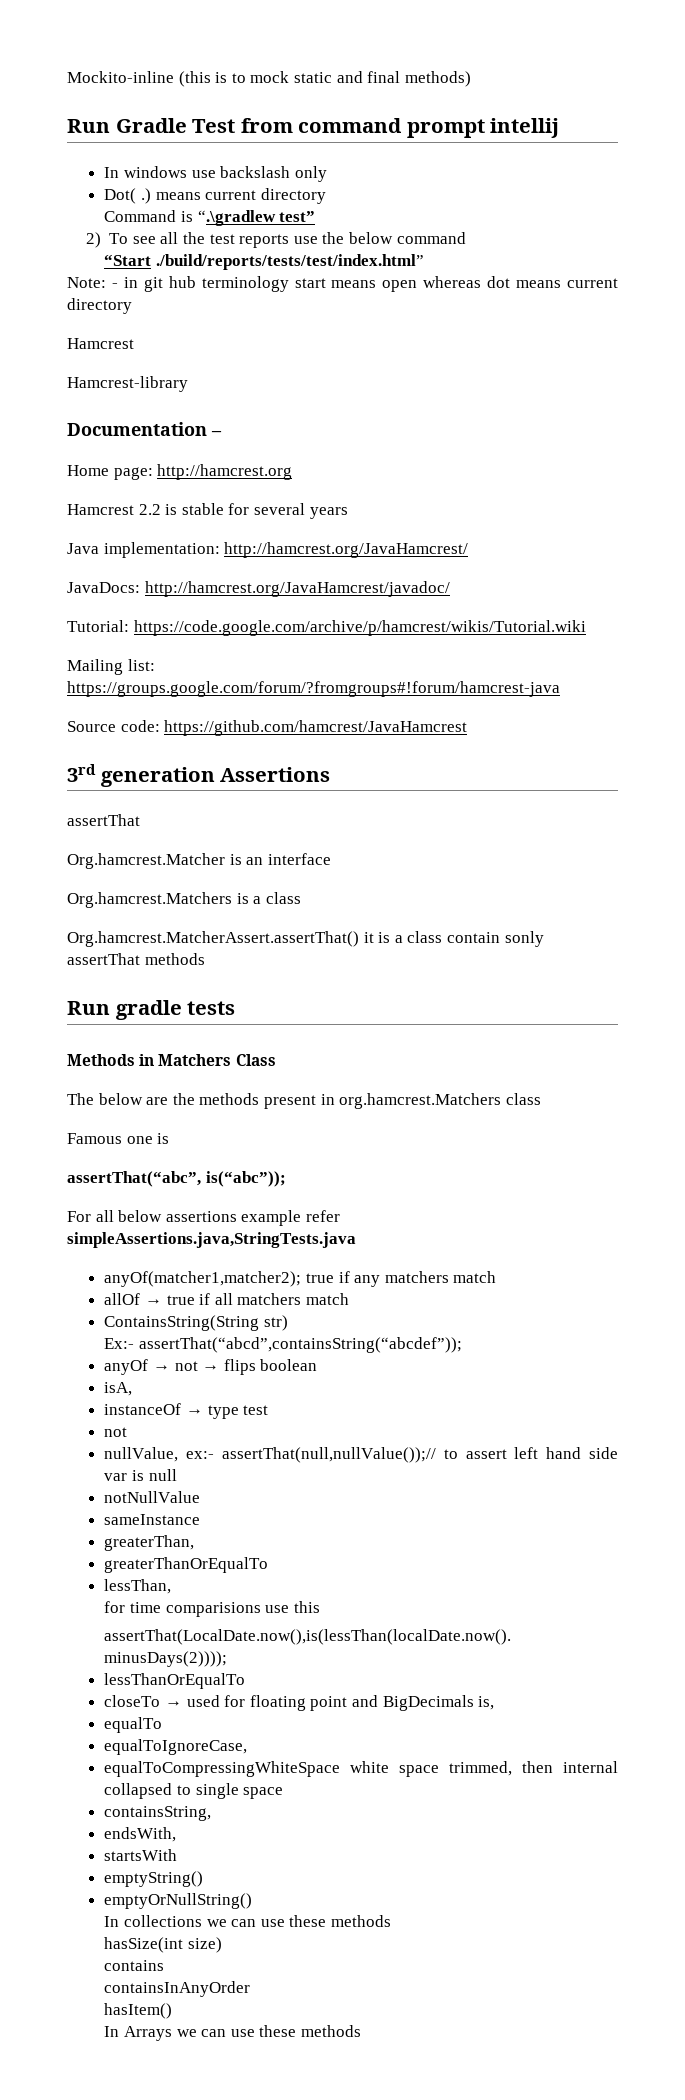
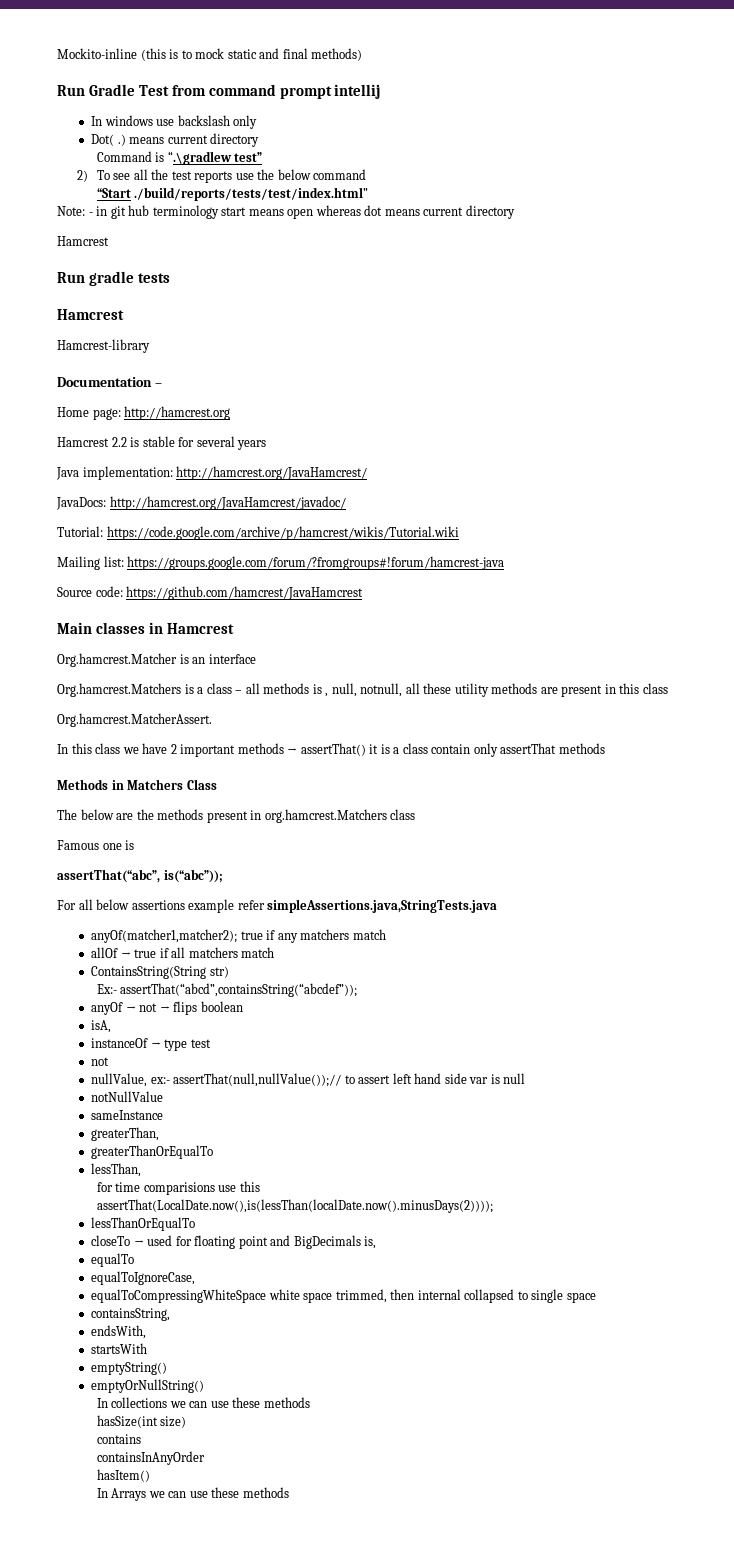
+ Run gradle tests
+ Hamcrest
- 3rd generation Assertions
- assertThat
+ Main classes in Hamcrest
- Org.hamcrest.Matchers is a class
- Org.hamcrest.MatcherAssert.assertThat() it is a class contain sonly assertThat methods
+ Org.hamcrest.Matchers is a class – all methods is , null, notnull, all these utility methods are present in this class
+ Org.hamcrest.MatcherAssert.
+ In this class we have 2 important methods → assertThat() it is a class contain only assertThat methods
- Run gradle tests

